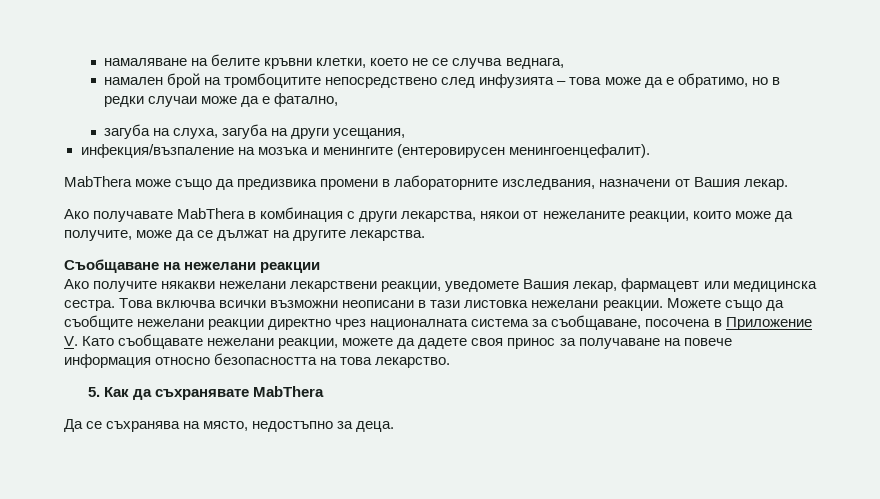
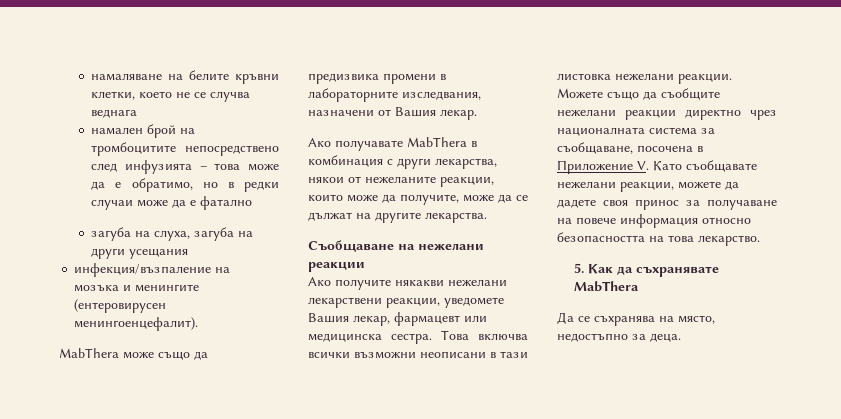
- намаляване на белите кръвни клетки, което не се случва веднага,
+ намаляване на белите кръвни клетки, което не се случва веднага
- намален брой на тромбоцитите непосредствено след инфузията – това може да е обратимо, но в редки случаи може да е фатално,
+ намален брой на тромбоцитите непосредствено след инфузията – това може да е обратимо, но в редки случаи може да е фатално
- загуба на слуха, загуба на други усещания,
+ загуба на слуха, загуба на други усещания

